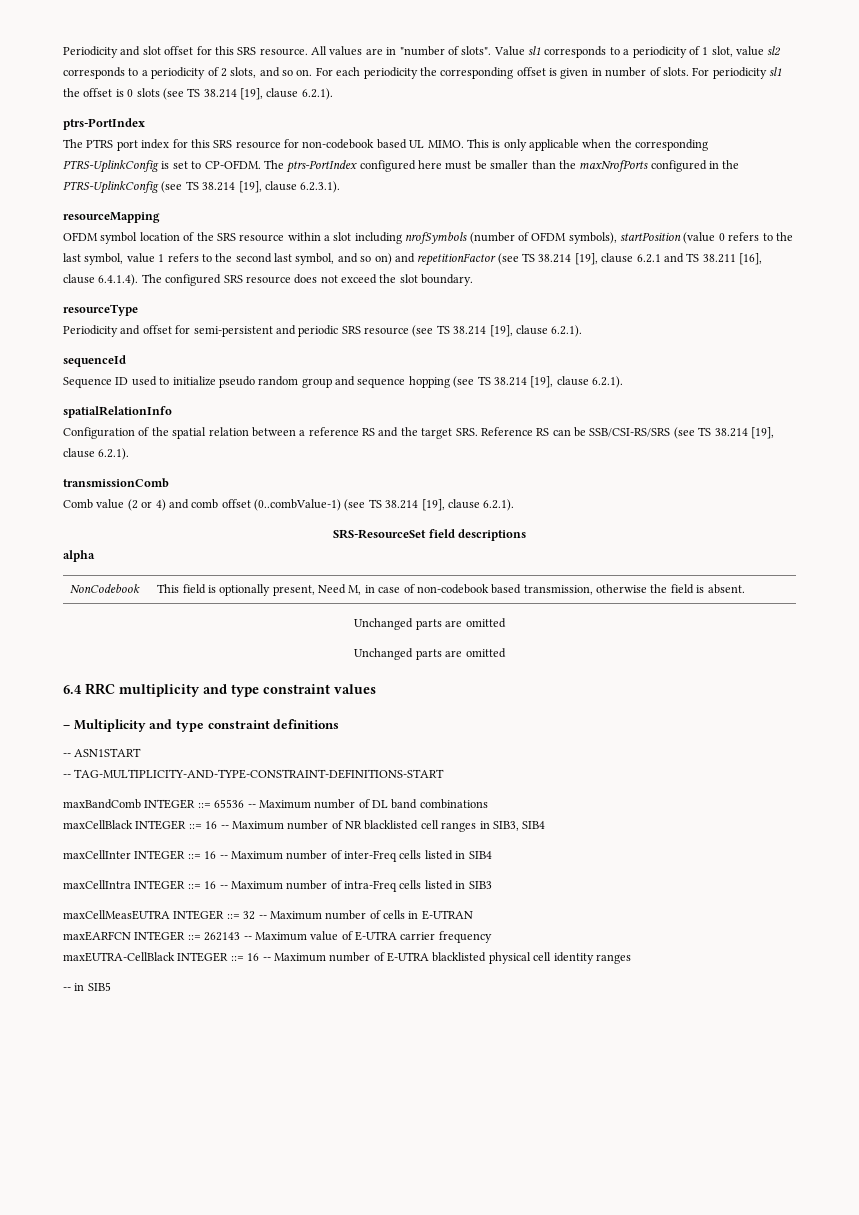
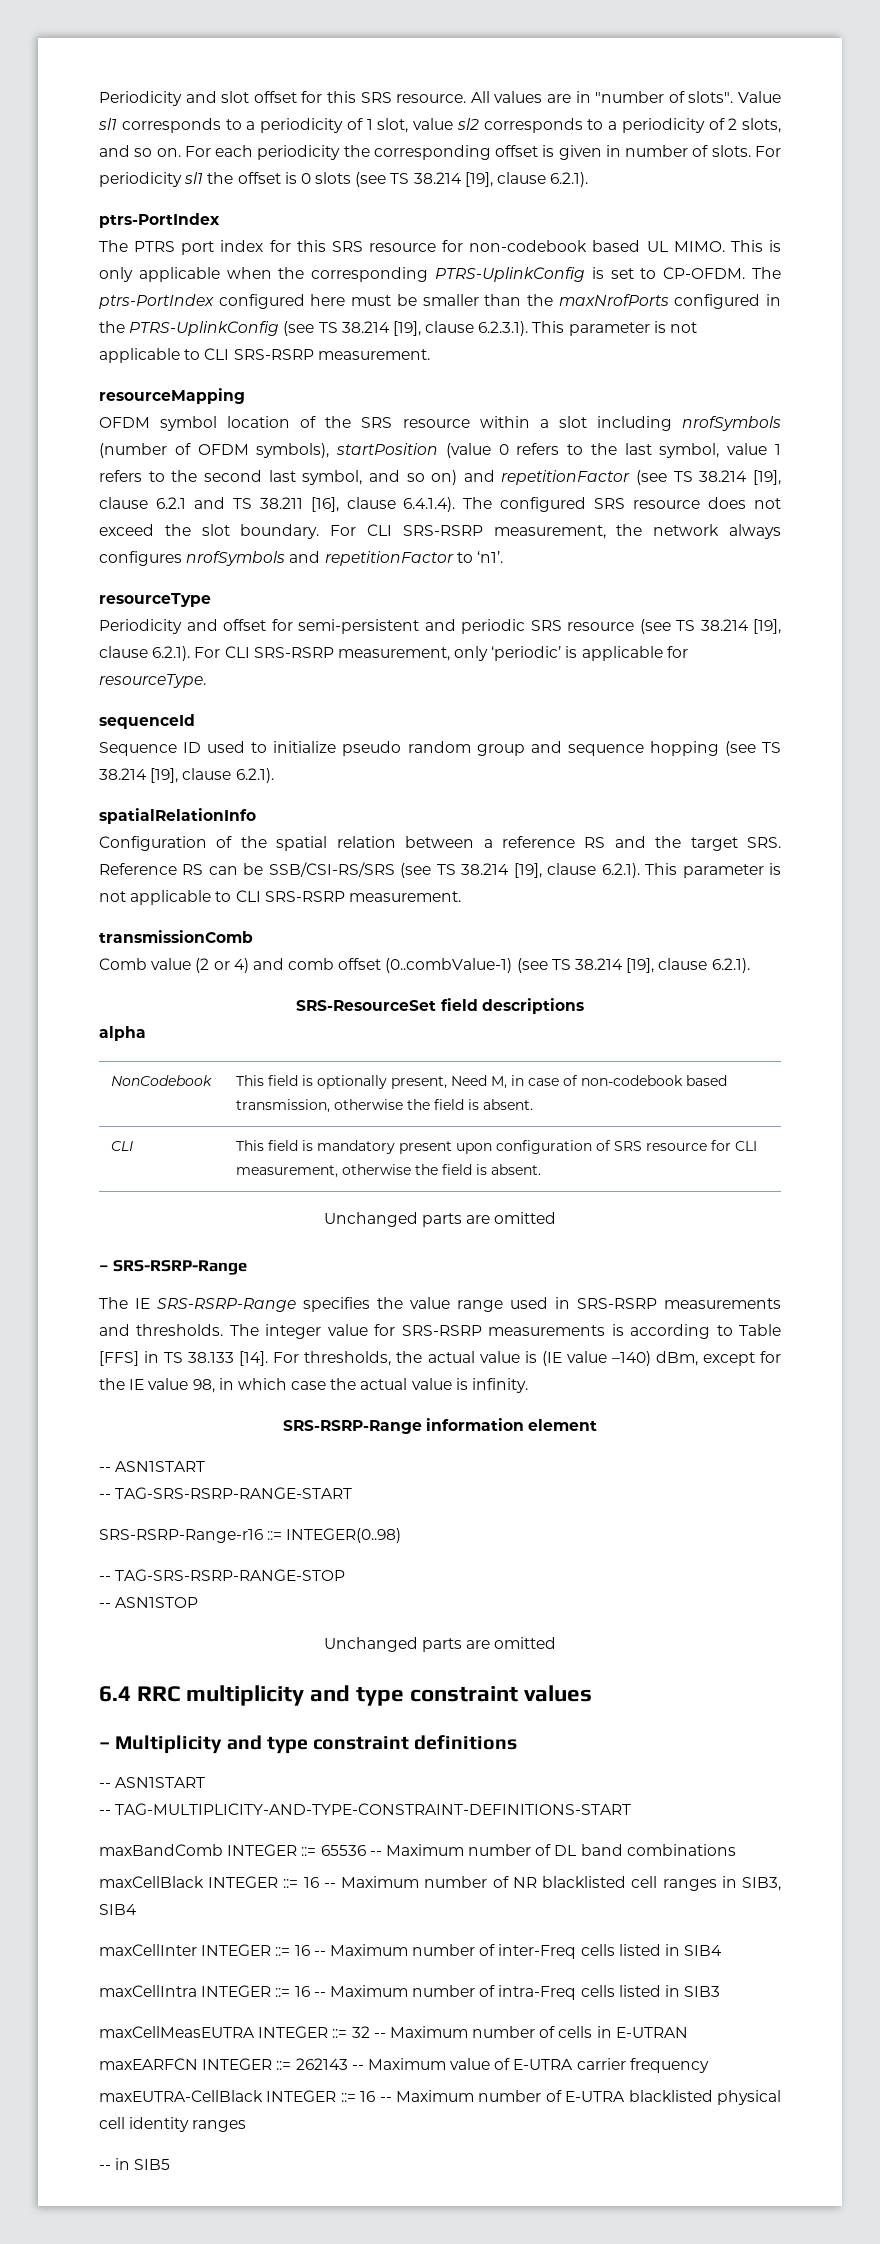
- The ptrs-PortIndex configured here must be smaller than the maxNrofPorts configured in the PTRS-UplinkConfig (see TS 38.214 [19], clause 6.2.3.1).
+ The ptrs-PortIndex configured here must be smaller than the maxNrofPorts configured in the PTRS-UplinkConfig (see TS 38.214 [19], clause 6.2.3.1). This parameter is not applicable to CLI SRS-RSRP measurement.
+ For CLI SRS-RSRP measurement, the network always configures nrofSymbols and repetitionFactor to ‘n1’.
- Periodicity and offset for semi-persistent and periodic SRS resource (see TS 38.214 [19], clause 6.2.1).
+ Periodicity and offset for semi-persistent and periodic SRS resource (see TS 38.214 [19], clause 6.2.1). For CLI SRS-RSRP measurement, only ‘periodic’ is applicable for resourceType.
- Configuration of the spatial relation between a reference RS and the target SRS. Reference RS can be SSB/CSI-RS/SRS (see TS 38.214 [19], clause 6.2.1).
+ Configuration of the spatial relation between a reference RS and the target SRS. Reference RS can be SSB/CSI-RS/SRS (see TS 38.214 [19], clause 6.2.1). This parameter is not applicable to CLI SRS-RSRP measurement.
  NonCodebook | This field is optionally present, Need M, in case of non-codebook based transmission, otherwise the field is absent.
+ CLI | This field is mandatory present upon configuration of SRS resource for CLI measurement, otherwise the field is absent.
  Unchanged parts are omitted
+ – SRS-RSRP-Range
+ The IE SRS-RSRP-Range specifies the value range used in SRS-RSRP measurements and thresholds. The integer value for SRS-RSRP measurements is according to Table [FFS] in TS 38.133 [14]. For thresholds, the actual value is (IE value –140) dBm, except for the IE value 98, in which case the actual value is infinity.
+ SRS-RSRP-Range information element
+ -- ASN1START
+ -- TAG-SRS-RSRP-RANGE-START
+ SRS-RSRP-Range-r16 ::= INTEGER(0..98)
+ -- TAG-SRS-RSRP-RANGE-STOP
+ -- ASN1STOP

